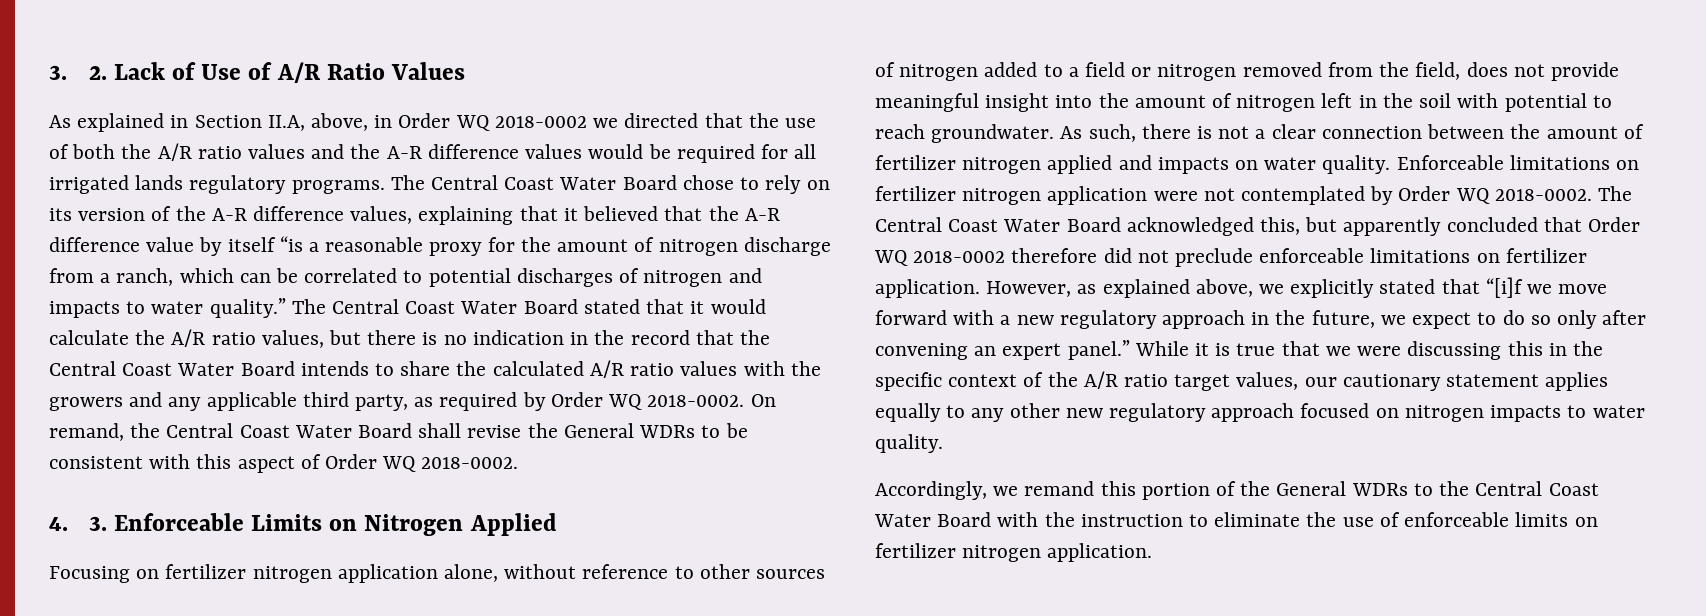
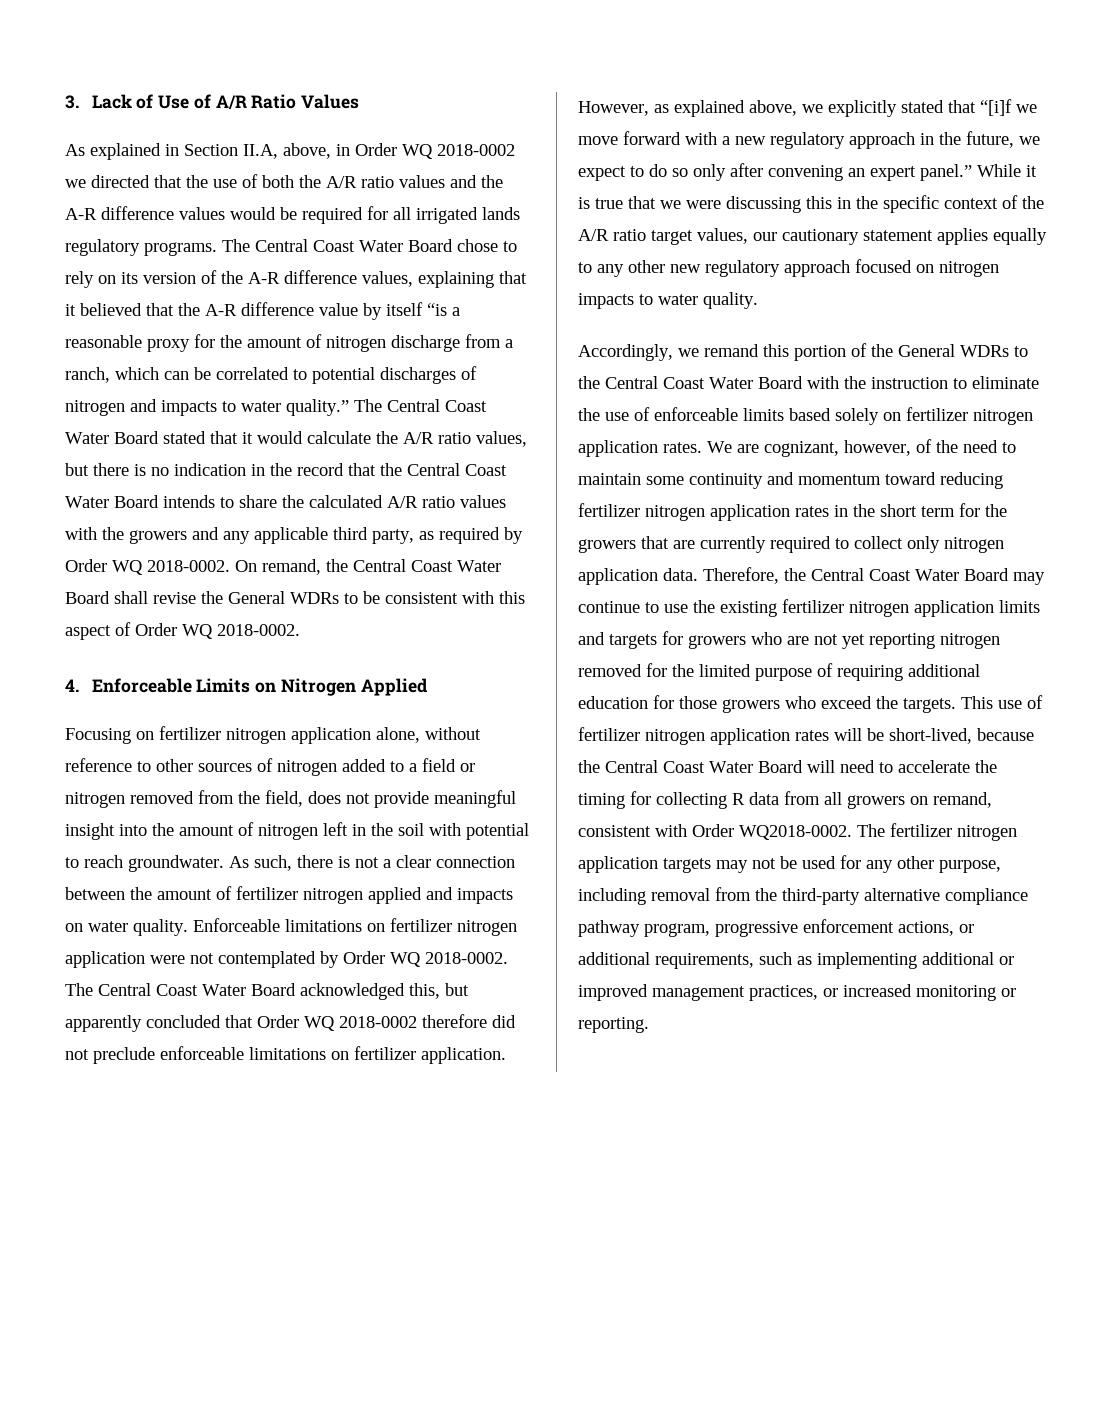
- 3. 2. Lack of Use of A/R Ratio Values
+ 3. Lack of Use of A/R Ratio Values
- 4. 3. Enforceable Limits on Nitrogen Applied
+ 4. Enforceable Limits on Nitrogen Applied
- Accordingly, we remand this portion of the General WDRs to the Central Coast Water Board with the instruction to eliminate the use of enforceable limits on fertilizer nitrogen application.
+ Accordingly, we remand this portion of the General WDRs to the Central Coast Water Board with the instruction to eliminate the use of enforceable limits based solely on fertilizer nitrogen application rates. We are cognizant, however, of the need to maintain some continuity and momentum toward reducing fertilizer nitrogen application rates in the short term for the growers that are currently required to collect only nitrogen application data. Therefore, the Central Coast Water Board may continue to use the existing fertilizer nitrogen application limits and targets for growers who are not yet reporting nitrogen removed for the limited purpose of requiring additional education for those growers who exceed the targets. This use of fertilizer nitrogen application rates will be short-lived, because the Central Coast Water Board will need to accelerate the timing for collecting R data from all growers on remand, consistent with Order WQ2018-0002. The fertilizer nitrogen application targets may not be used for any other purpose, including removal from the third-party alternative compliance pathway program, progressive enforcement actions, or additional requirements, such as implementing additional or improved management practices, or increased monitoring or reporting.

